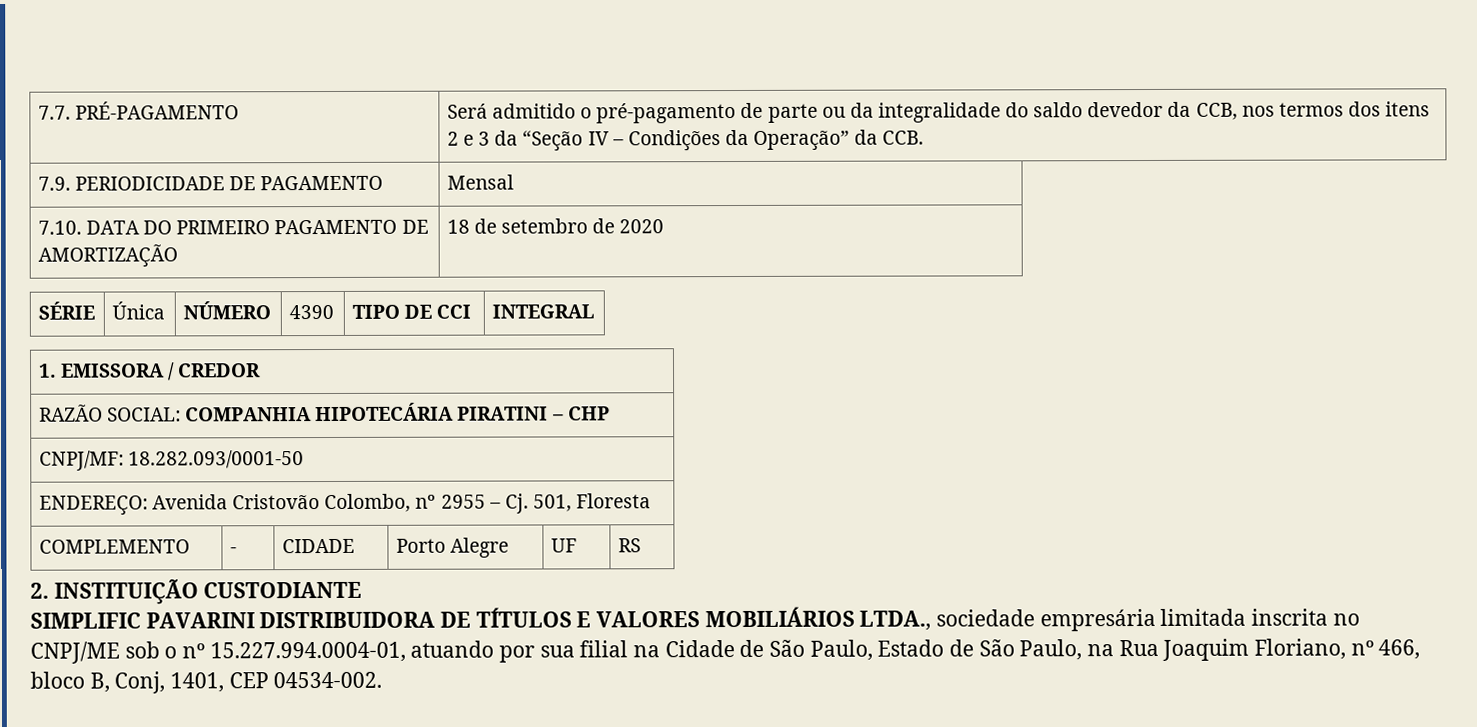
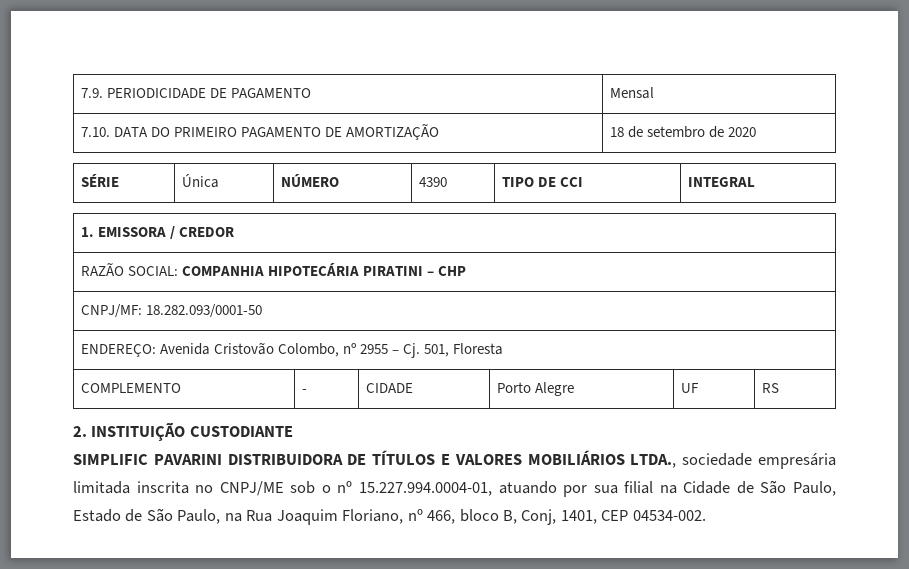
- 7.7. PRÉ-PAGAMENTO | Será admitido o pré-pagamento de parte ou da integralidade do saldo devedor da CCB, nos termos dos itens 2 e 3 da “Seção IV – Condições da Operação” da CCB.

